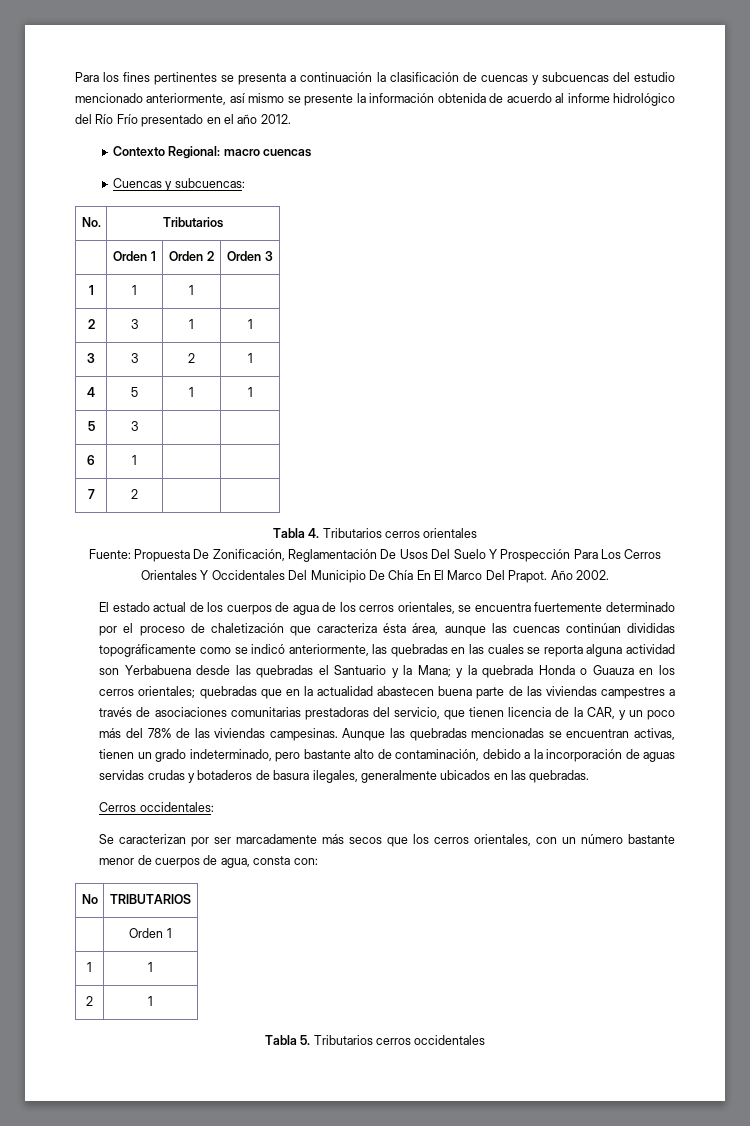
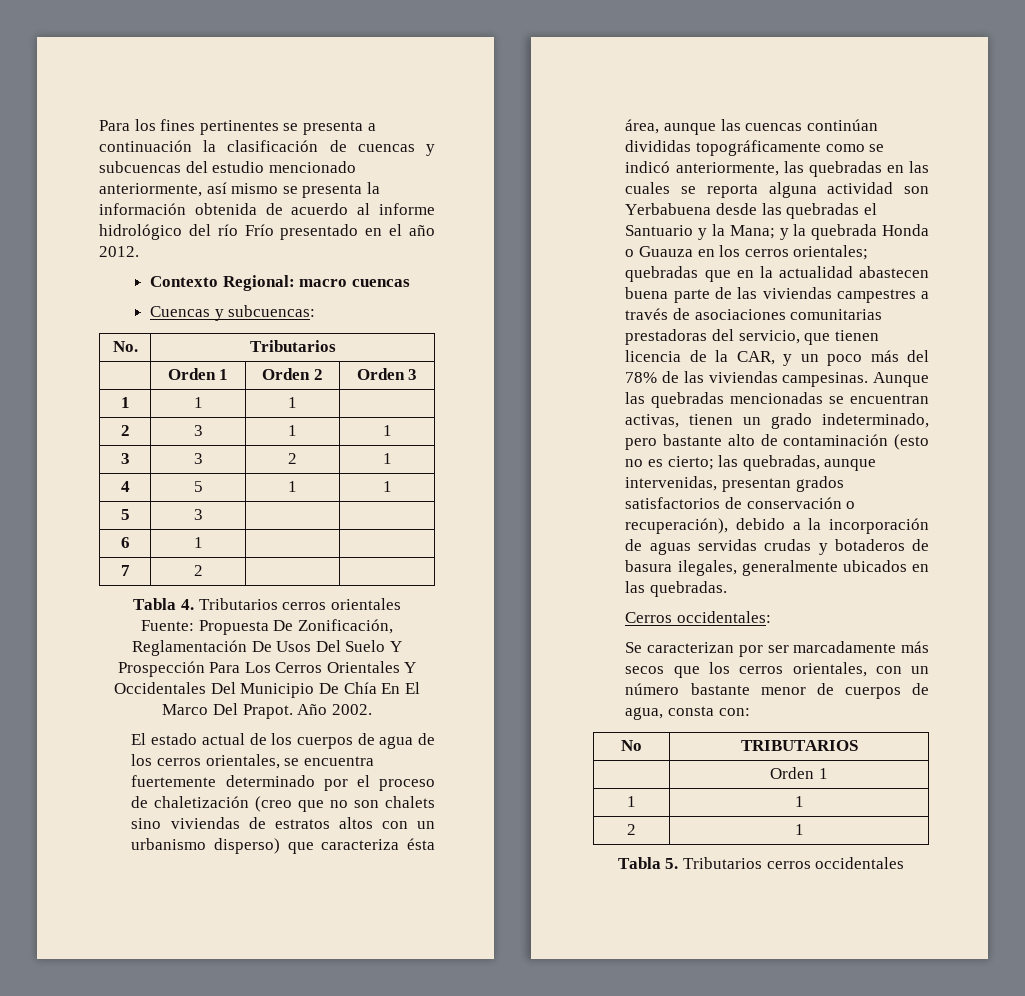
- Para los fines pertinentes se presenta a continuación la clasificación de cuencas y subcuencas del estudio mencionado anteriormente, así mismo se presente la información obtenida de acuerdo al informe hidrológico del Río Frío presentado en el año 2012.
+ Para los fines pertinentes se presenta a continuación la clasificación de cuencas y subcuencas del estudio mencionado anteriormente, así mismo se presenta la información obtenida de acuerdo al informe hidrológico del río Frío presentado en el año 2012.
- El estado actual de los cuerpos de agua de los cerros orientales, se encuentra fuertemente determinado por el proceso de chaletización que caracteriza ésta área, aunque las cuencas continúan divididas topográficamente como se indicó anteriormente, las quebradas en las cuales se reporta alguna actividad son Yerbabuena desde las quebradas el Santuario y la Mana;
+ El estado actual de los cuerpos de agua de los cerros orientales, se encuentra fuertemente determinado por el proceso de chaletización (creo que no son chalets sino viviendas de estratos altos con un urbanismo disperso) que caracteriza ésta área, aunque las cuencas continúan divididas topográficamente como se indicó anteriormente, las quebradas en las cuales se reporta alguna actividad son Yerbabuena desde las quebradas el Santuario y la Mana;
- Aunque las quebradas mencionadas se encuentran activas, tienen un grado indeterminado, pero bastante alto de contaminación, debido a la incorporación de aguas servidas crudas y botaderos de basura ilegales, generalmente ubicados en las quebradas.
+ Aunque las quebradas mencionadas se encuentran activas, tienen un grado indeterminado, pero bastante alto de contaminación (esto no es cierto; las quebradas, aunque intervenidas, presentan grados satisfactorios de conservación o recuperación), debido a la incorporación de aguas servidas crudas y botaderos de basura ilegales, generalmente ubicados en las quebradas.

